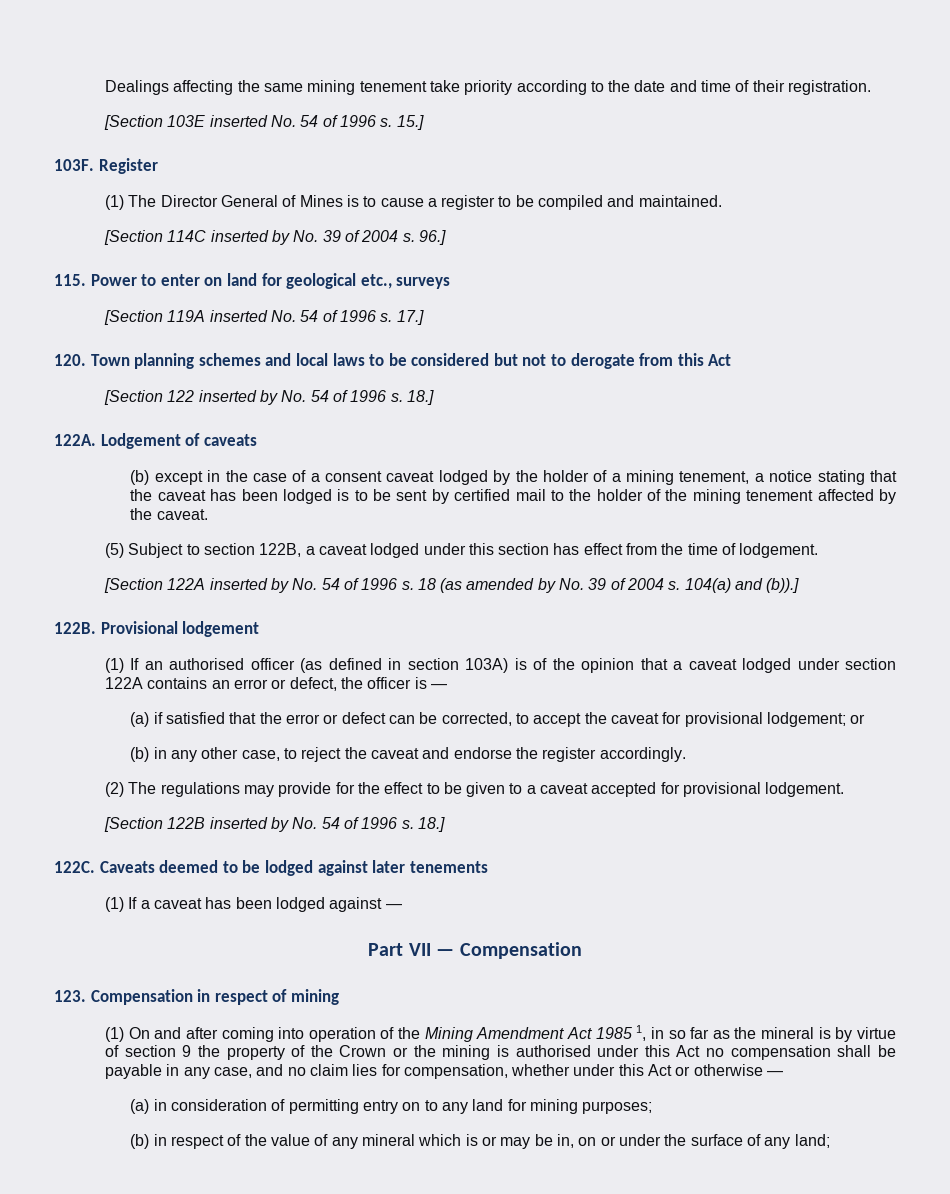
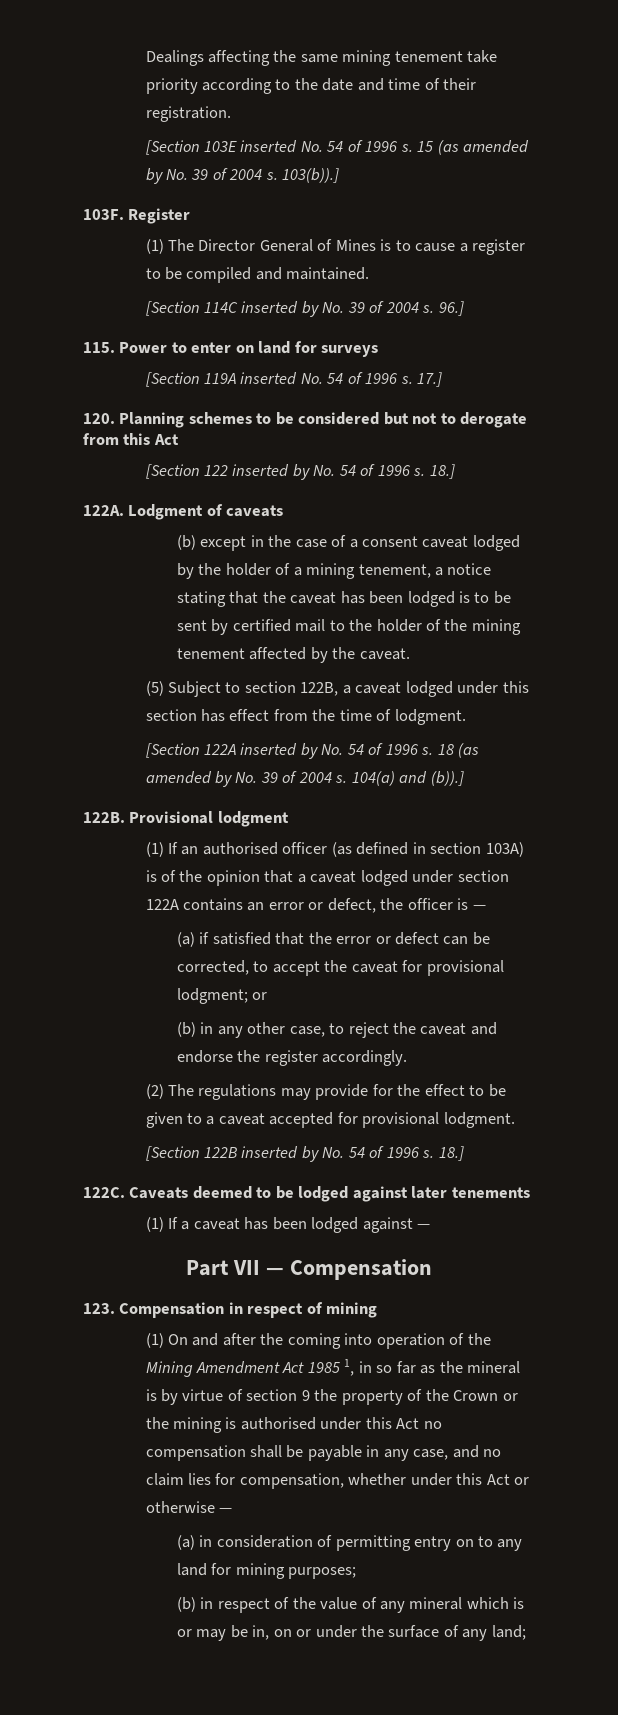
- 15.]
+ 15 (as amended by No. 39 of 2004 s. 103(b)).]
- 115. Power to enter on land for geological etc., surveys
+ 115. Power to enter on land for surveys
- 120. Town planning schemes and local laws to be considered but not to derogate from this Act
+ 120. Planning schemes to be considered but not to derogate from this Act
- Lodgement of caveats
+ Lodgment of caveats
- (5) Subject to section 122B, a caveat lodged under this section has effect from the time of lodgement.
+ (5) Subject to section 122B, a caveat lodged under this section has effect from the time of lodgment.
- Provisional lodgement
+ Provisional lodgment
- (a) if satisfied that the error or defect can be corrected, to accept the caveat for provisional lodgement; or
+ (a) if satisfied that the error or defect can be corrected, to accept the caveat for provisional lodgment; or
- (2) The regulations may provide for the effect to be given to a caveat accepted for provisional lodgement.
+ (2) The regulations may provide for the effect to be given to a caveat accepted for provisional lodgment.
- (1) On and after coming into operation of the Mining Amendment Act 1985 1, in so far as the mineral is by virtue of section 9 the property of the Crown or the mining is authorised under this Act no compensation shall be payable in any case, and no claim lies for compensation, whether under this Act or otherwise —
+ (1) On and after the coming into operation of the Mining Amendment Act 1985 1, in so far as the mineral is by virtue of section 9 the property of the Crown or the mining is authorised under this Act no compensation shall be payable in any case, and no claim lies for compensation, whether under this Act or otherwise —

